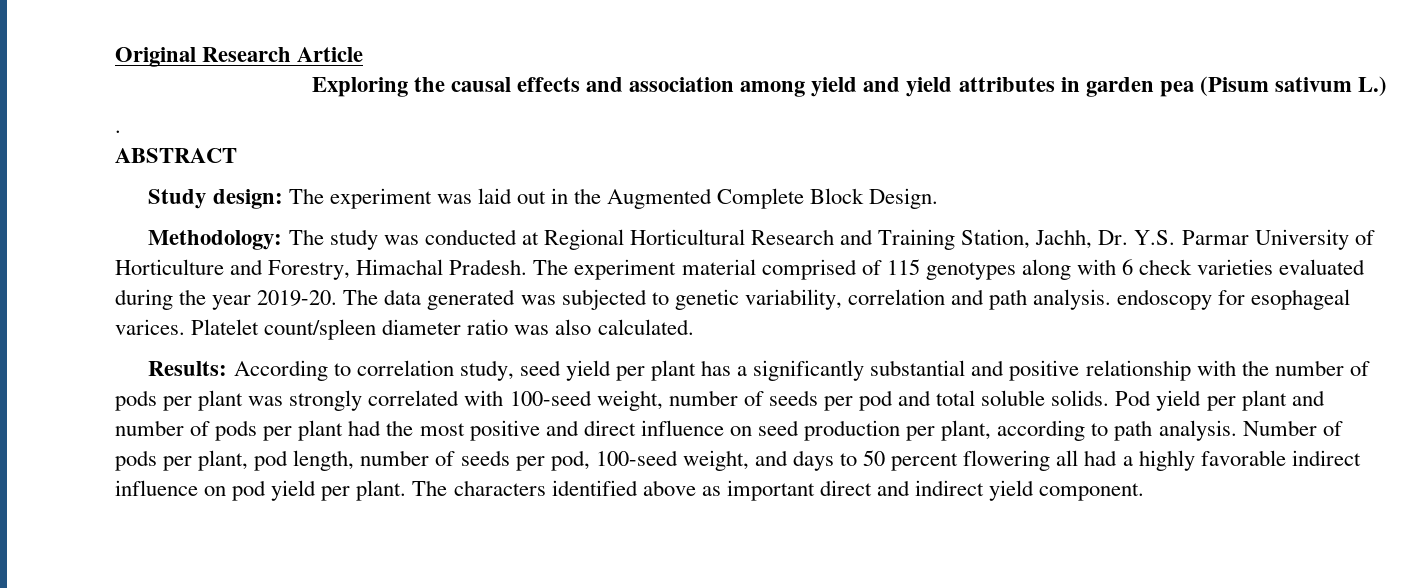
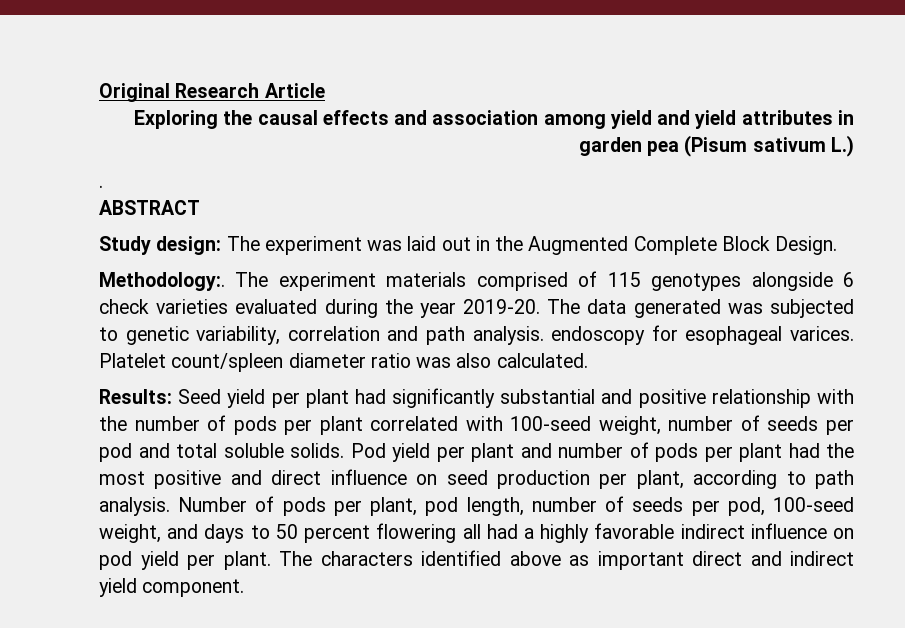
- Methodology: The study was conducted at Regional Horticultural Research and Training Station, Jachh, Dr. Y.S. Parmar University of Horticulture and Forestry, Himachal Pradesh. The experiment material comprised of 115 genotypes along with 6 check varieties evaluated during the year 2019-20.
+ Methodology:. The experiment materials comprised of 115 genotypes alongside 6 check varieties evaluated during the year 2019-20.
- Results: According to correlation study, seed yield per plant has a significantly substantial and positive relationship with the number of pods per plant was strongly correlated with 100-seed weight, number of seeds per pod and total soluble solids.
+ Results: Seed yield per plant had significantly substantial and positive relationship with the number of pods per plant correlated with 100-seed weight, number of seeds per pod and total soluble solids.

